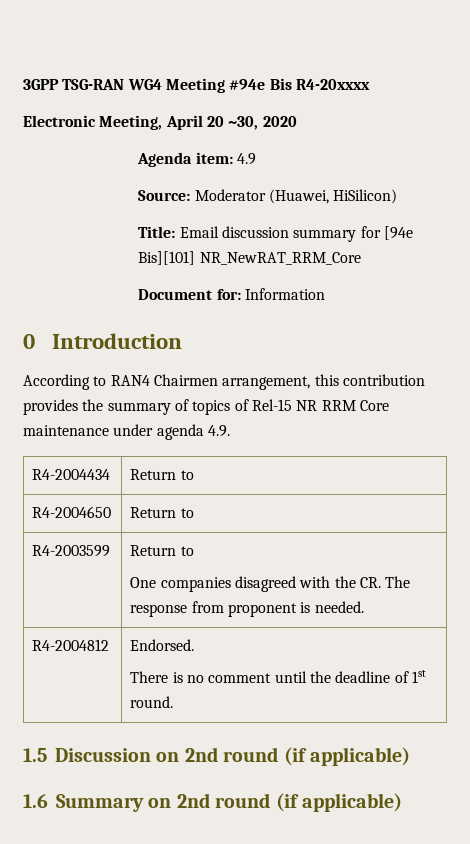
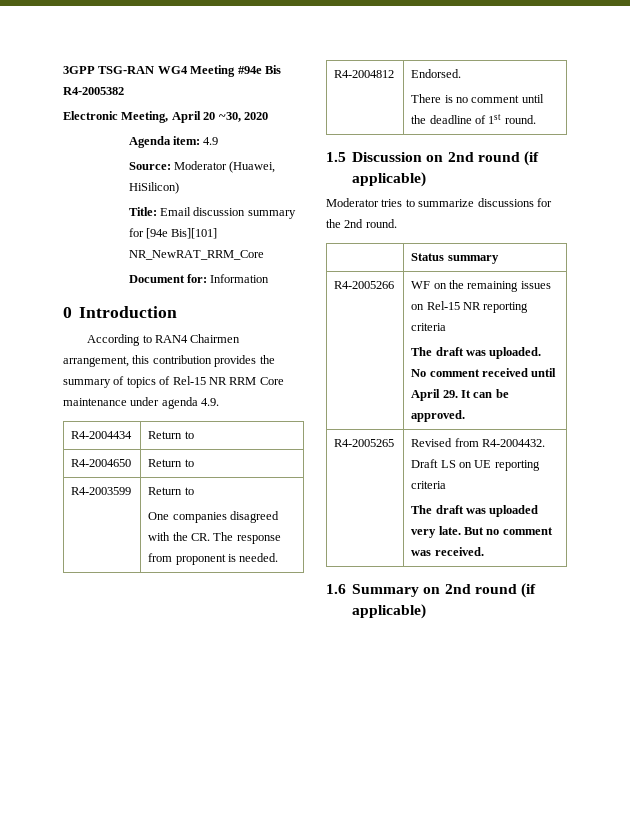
- 3GPP TSG-RAN WG4 Meeting #94e Bis R4-20xxxx
+ 3GPP TSG-RAN WG4 Meeting #94e Bis R4-2005382
+ Moderator tries to summarize discussions for the 2nd round.
+ | Status summary
+ R4-2005266 | WF on the remaining issues on Rel-15 NR reporting criteria
+ The draft was uploaded. No comment received until April 29. It can be approved.
+ R4-2005265 | Revised from R4-2004432. Draft LS on UE reporting criteria
+ The draft was uploaded very late. But no comment was received.

